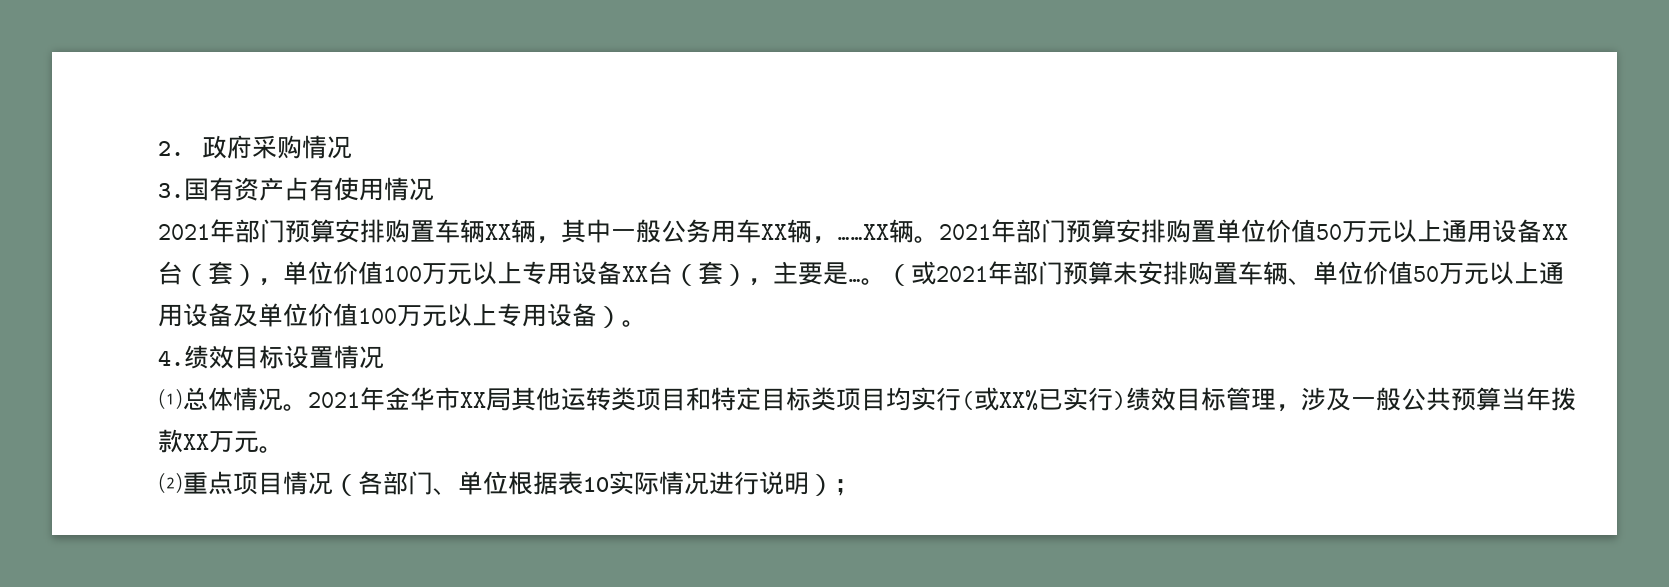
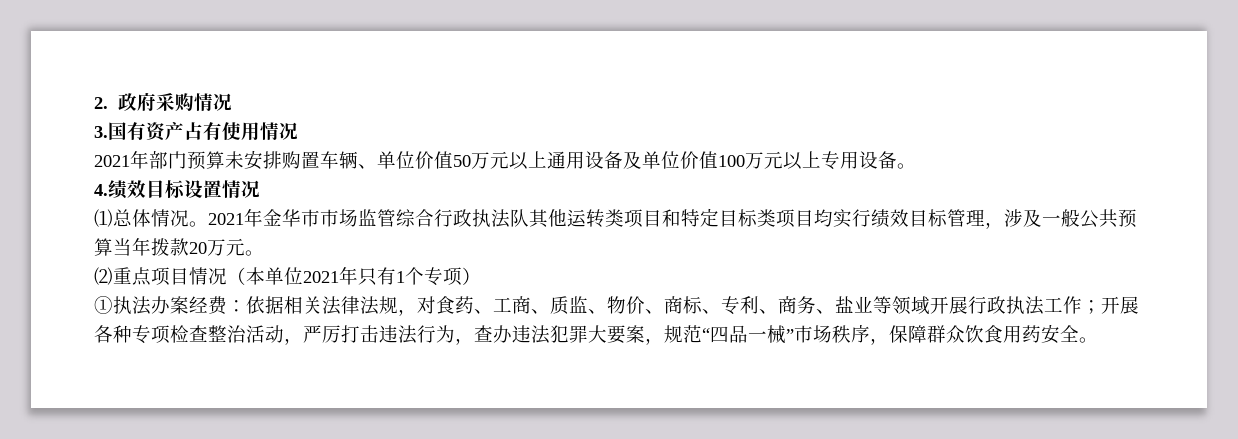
- 2021年部门预算安排购置车辆XX辆，其中一般公务用车XX辆，……XX辆。2021年部门预算安排购置单位价值50万元以上通用设备XX台（套），单位价值100万元以上专用设备XX台（套），主要是…。（或2021年部门预算未安排购置车辆、单位价值50万元以上通用设备及单位价值100万元以上专用设备）。
+ 2021年部门预算未安排购置车辆、单位价值50万元以上通用设备及单位价值100万元以上专用设备。
- 2021年金华市XX局其他运转类项目和特定目标类项目均实行(或XX%已实行)绩效目标管理，涉及一般公共预算当年拨款XX万元。
+ 2021年金华市市场监管综合行政执法队其他运转类项目和特定目标类项目均实行绩效目标管理，涉及一般公共预算当年拨款20万元。
- ⑵重点项目情况（各部门、单位根据表10实际情况进行说明）；
+ ⑵重点项目情况（本单位2021年只有1个专项）
+ ①执法办案经费：依据相关法律法规，对食药、工商、质监、物价、商标、专利、商务、盐业等领域开展行政执法工作；开展各种专项检查整治活动，严厉打击违法行为，查办违法犯罪大要案，规范“四品一械”市场秩序，保障群众饮食用药安全。

